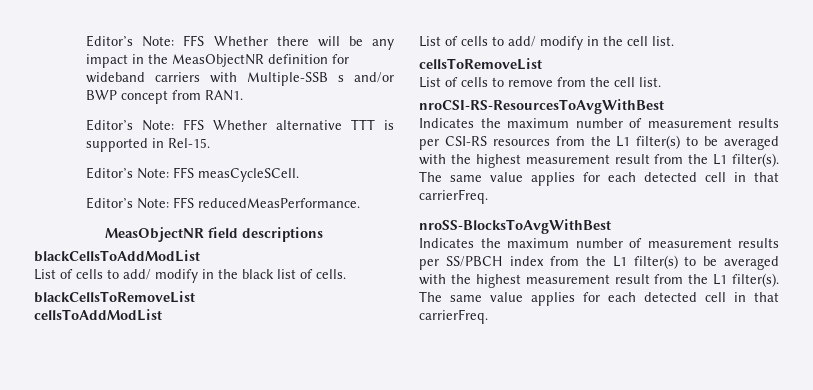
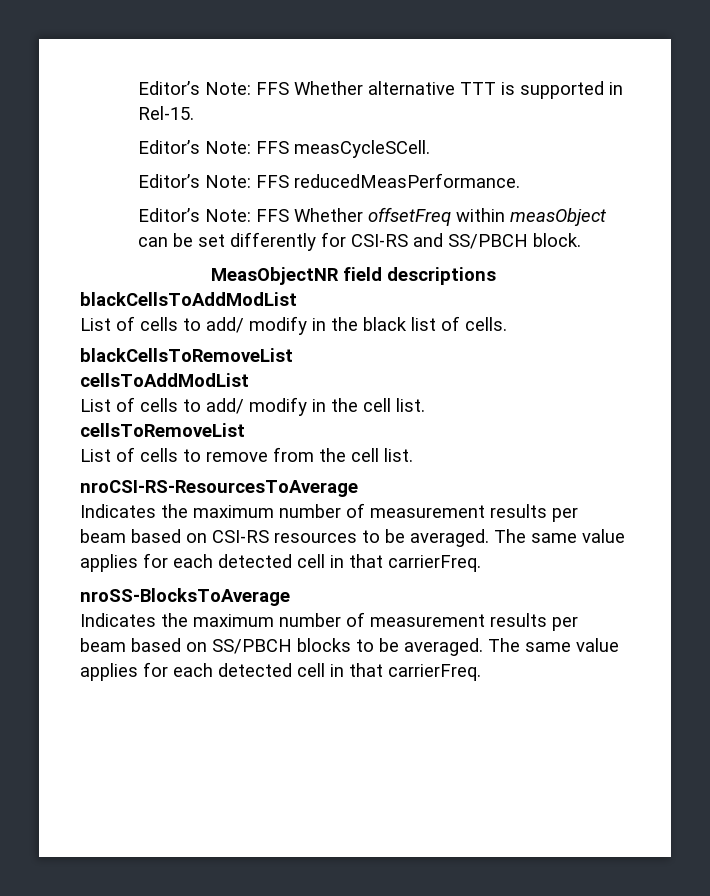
- Editor’s Note: FFS Whether there will be any impact in the MeasObjectNR definition for wideband carriers with Multiple-SSB s and/or BWP concept from RAN1.
+ Editor’s Note: FFS Whether offsetFreq within measObject can be set differently for CSI-RS and SS/PBCH block.
- nroCSI-RS-ResourcesToAvgWithBest
- Indicates the maximum number of measurement results per CSI-RS resources from the L1 filter(s) to be averaged with the highest measurement result from the L1 filter(s).
+ nroCSI-RS-ResourcesToAverage
+ Indicates the maximum number of measurement results per beam based on CSI-RS resources to be averaged.
- nroSS-BlocksToAvgWithBest
- Indicates the maximum number of measurement results per SS/PBCH index from the L1 filter(s) to be averaged with the highest measurement result from the L1 filter(s).
+ nroSS-BlocksToAverage
+ Indicates the maximum number of measurement results per beam based on SS/PBCH blocks to be averaged.

